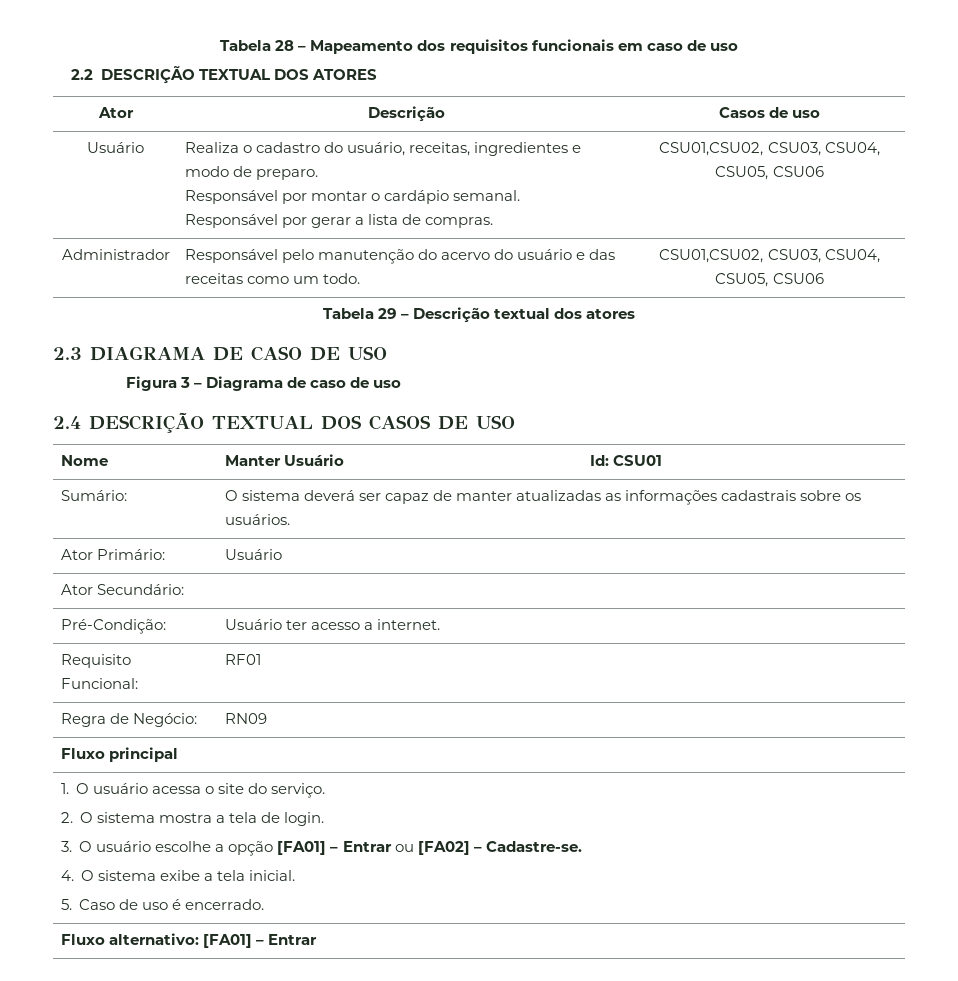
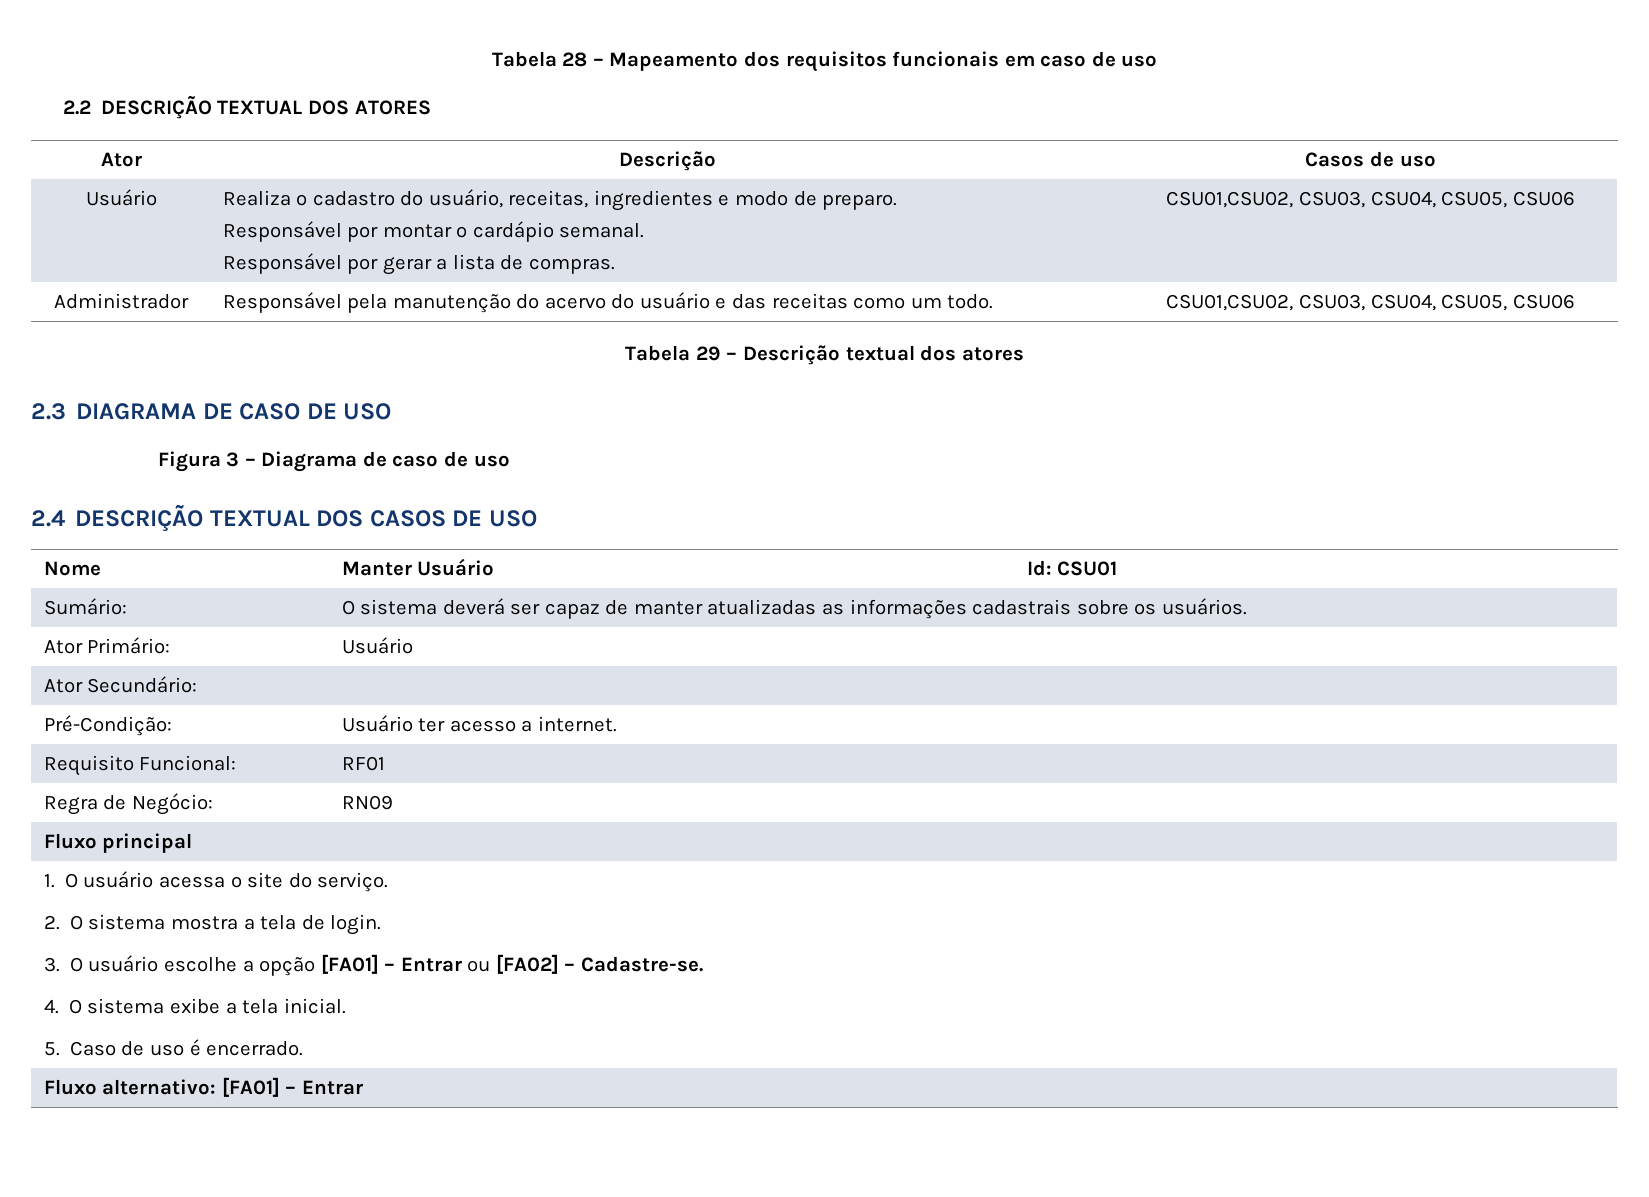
- Administrador | Responsável pelo manutenção do acervo do usuário e das receitas como um todo. | CSU01,CSU02, CSU03, CSU04, CSU05, CSU06
+ Administrador | Responsável pela manutenção do acervo do usuário e das receitas como um todo. | CSU01,CSU02, CSU03, CSU04, CSU05, CSU06

